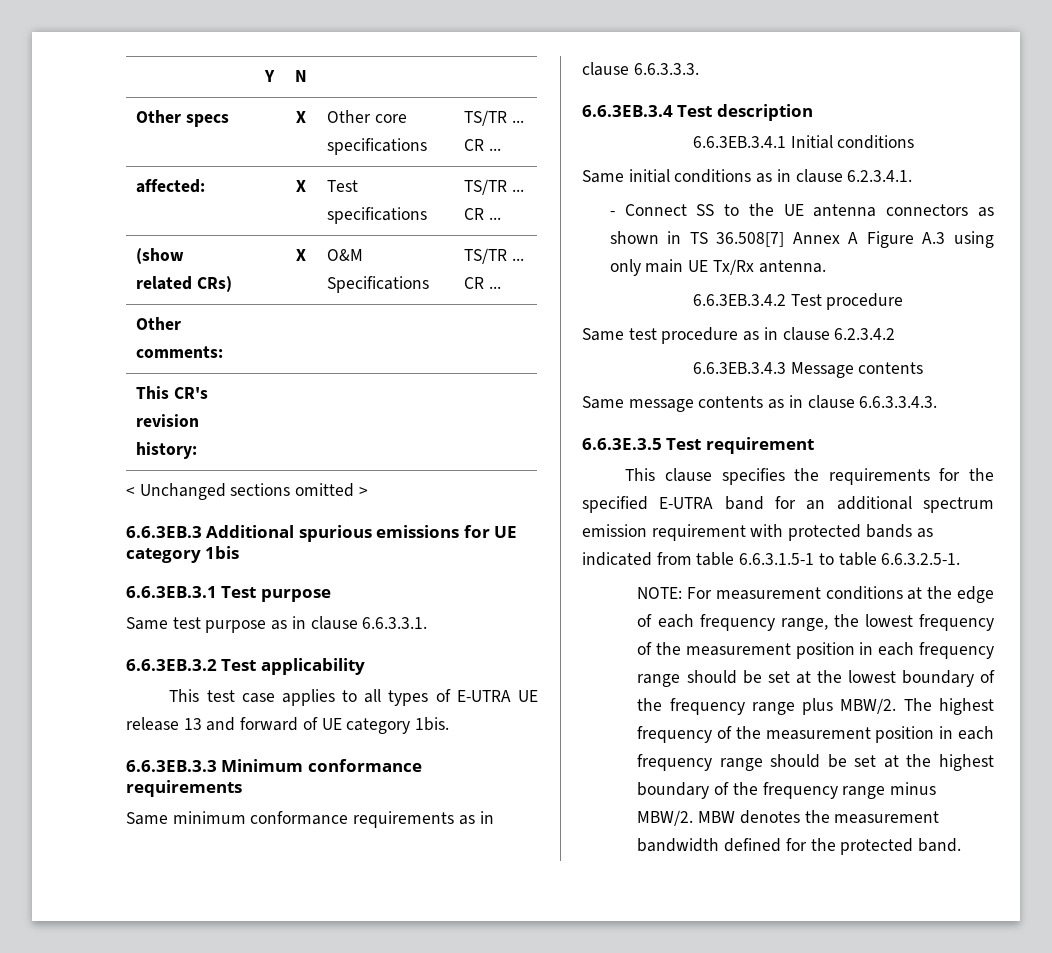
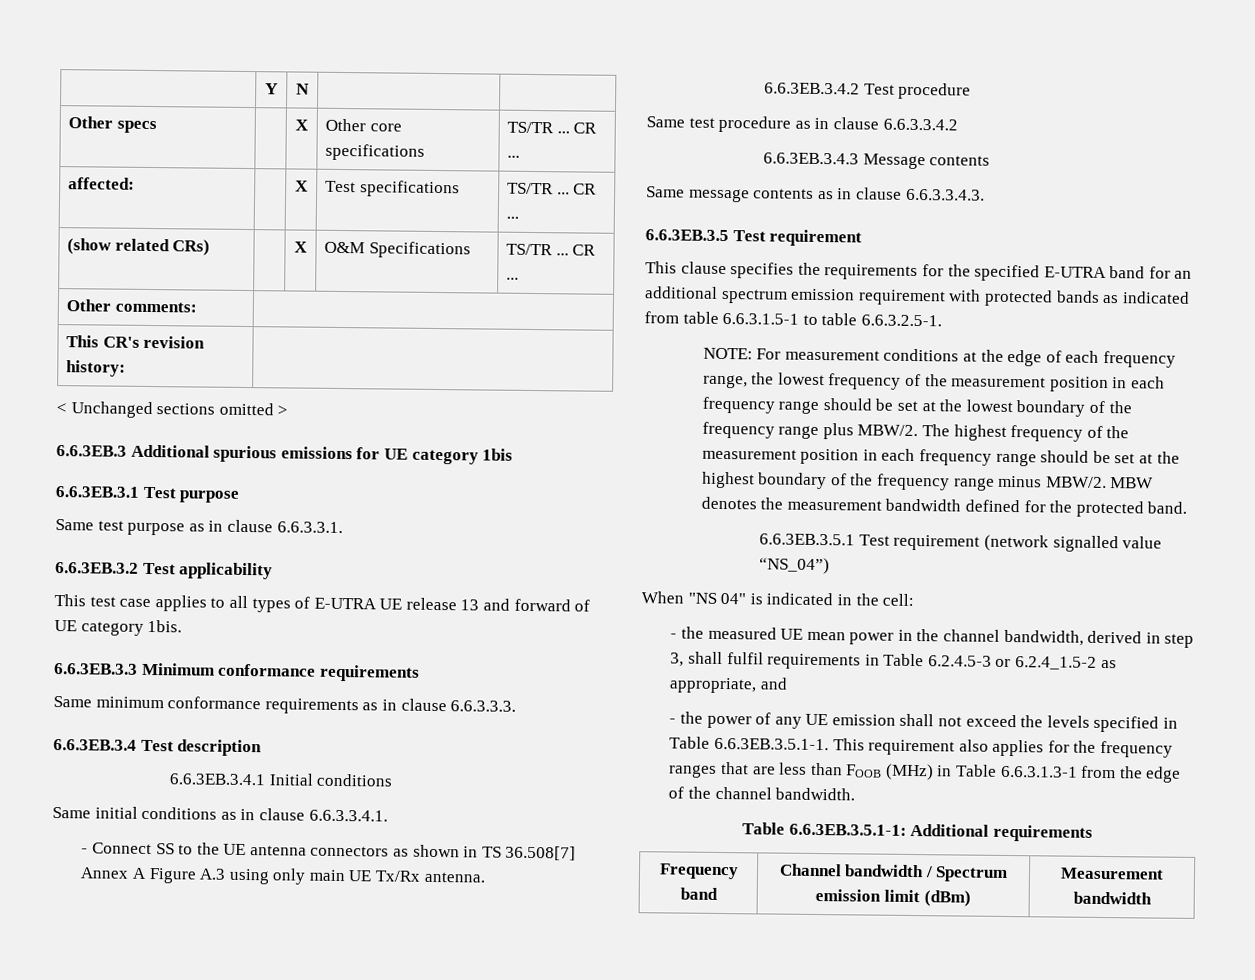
- Same initial conditions as in clause 6.2.3.4.1.
+ Same initial conditions as in clause 6.6.3.3.4.1.
- Same test procedure as in clause 6.2.3.4.2
+ Same test procedure as in clause 6.6.3.3.4.2
- 6.6.3E.3.5 Test requirement
+ 6.6.3EB.3.5 Test requirement
+ 6.6.3EB.3.5.1 Test requirement (network signalled value “NS_04”)
+ When "NS 04" is indicated in the cell:
+ - the measured UE mean power in the channel bandwidth, derived in step 3, shall fulfil requirements in Table 6.2.4.5-3 or 6.2.4_1.5-2 as appropriate, and
+ - the power of any UE emission shall not exceed the levels specified in Table 6.6.3EB.3.5.1-1. This requirement also applies for the frequency ranges that are less than FOOB (MHz) in Table 6.6.3.1.3-1 from the edge of the channel bandwidth.
+ Table 6.6.3EB.3.5.1-1: Additional requirements
+ Frequency band | Channel bandwidth / Spectrum emission limit (dBm) | Measurement bandwidth

